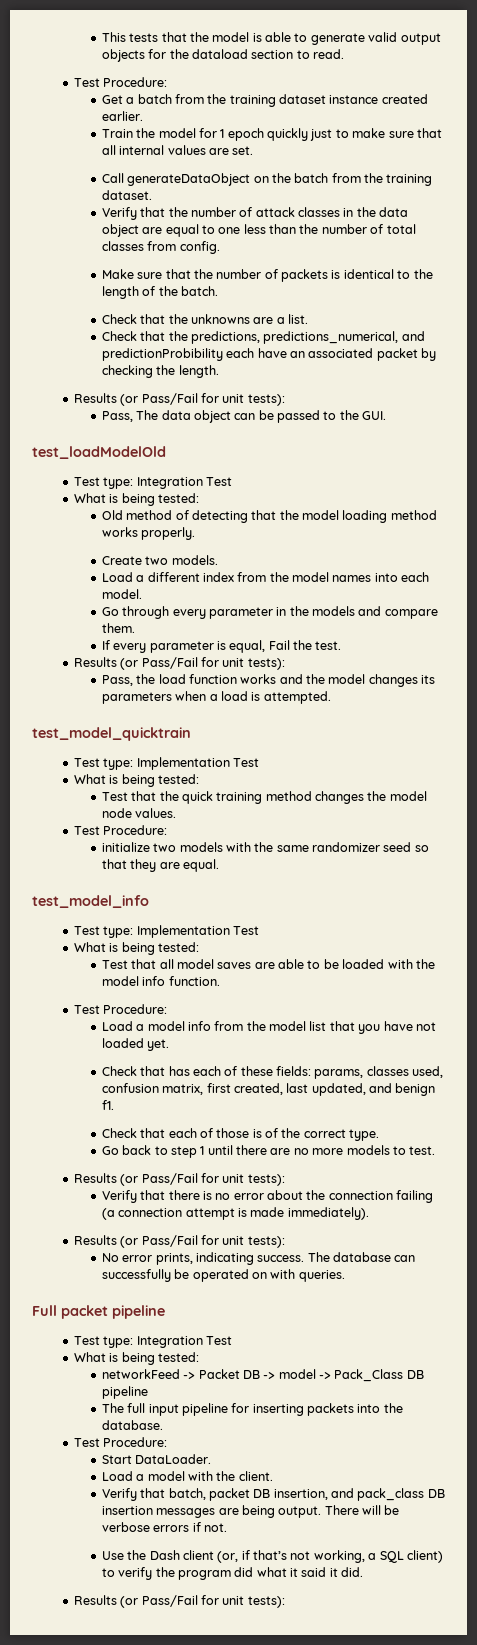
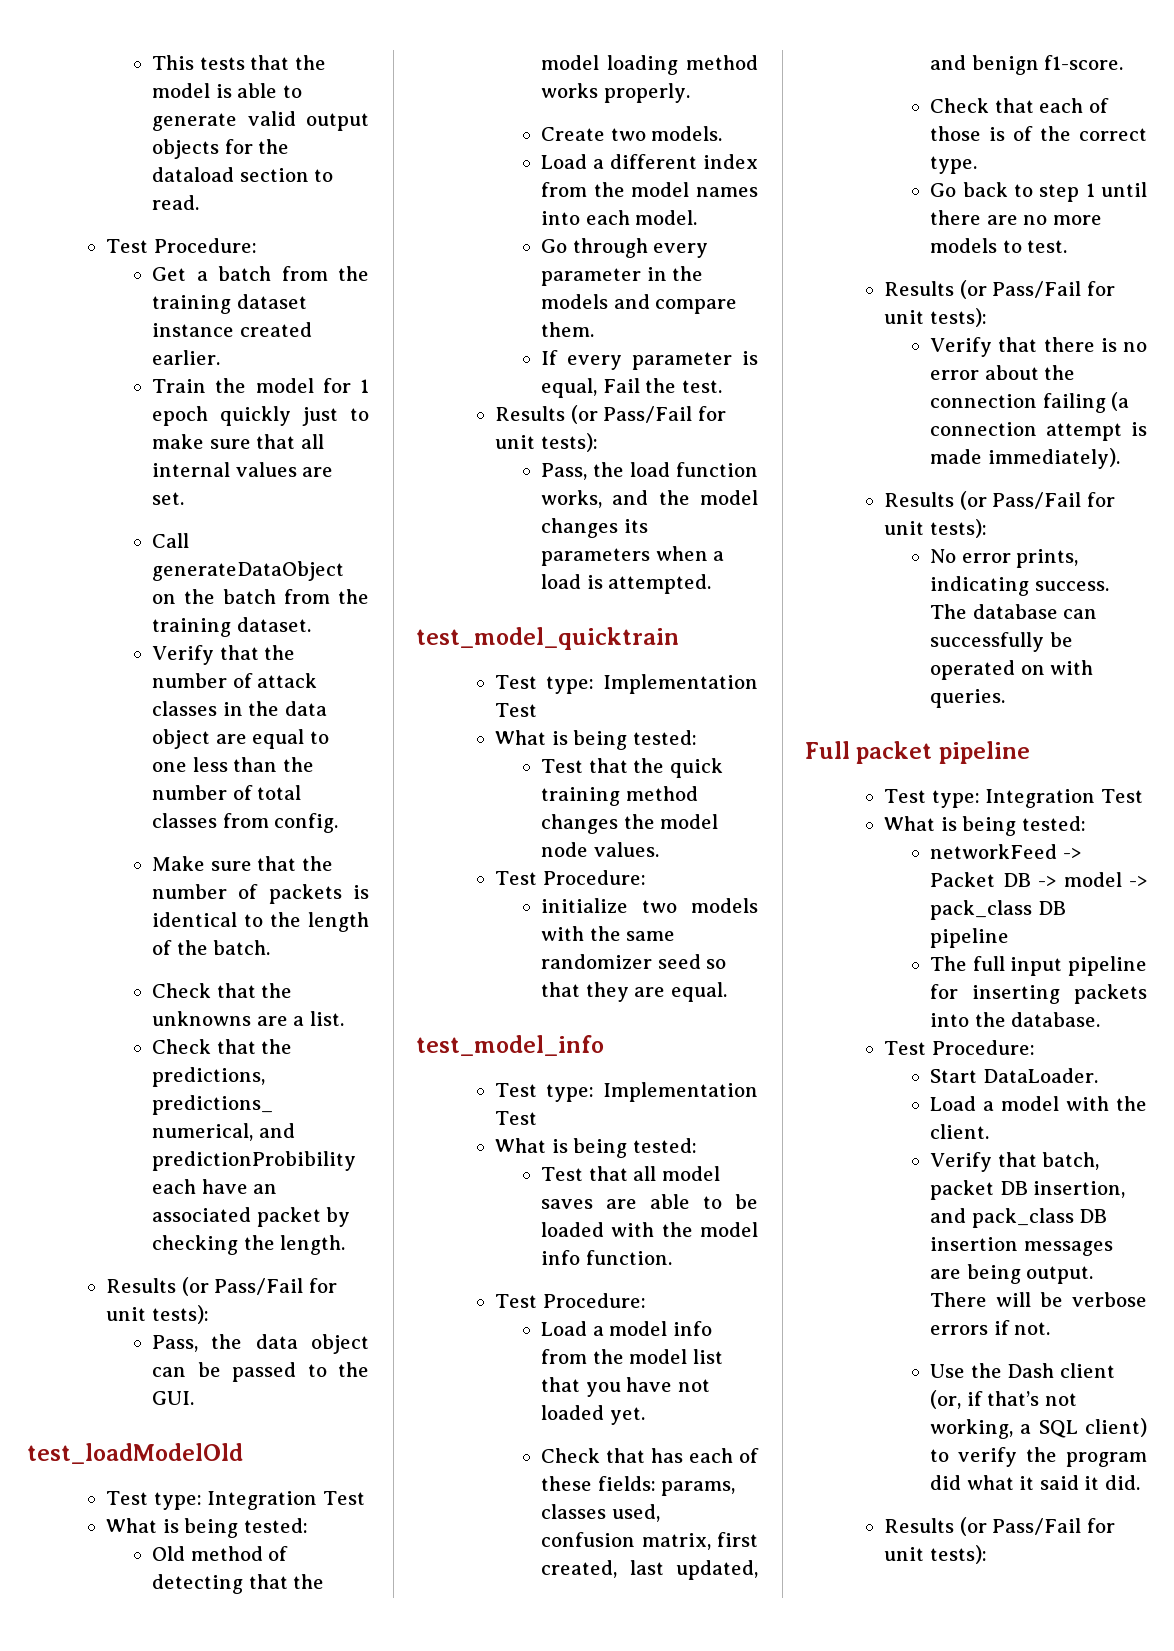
- Pass, The data object can be passed to the GUI.
+ Pass, the data object can be passed to the GUI.
- Pass, the load function works and the model changes its parameters when a load is attempted.
+ Pass, the load function works, and the model changes its parameters when a load is attempted.
- Check that has each of these fields: params, classes used, confusion matrix, first created, last updated, and benign f1.
+ Check that has each of these fields: params, classes used, confusion matrix, first created, last updated, and benign f1-score.
- networkFeed -> Packet DB -> model -> Pack_Class DB pipeline
+ networkFeed -> Packet DB -> model -> pack_class DB pipeline

